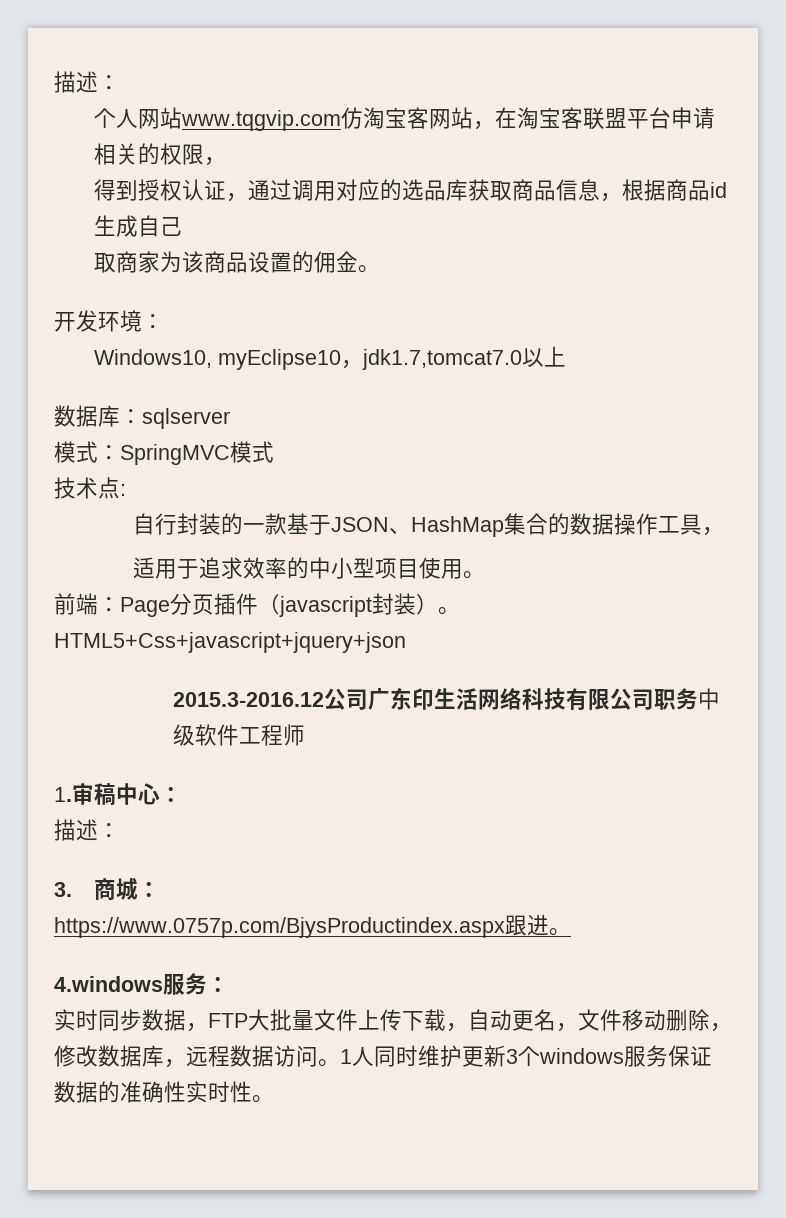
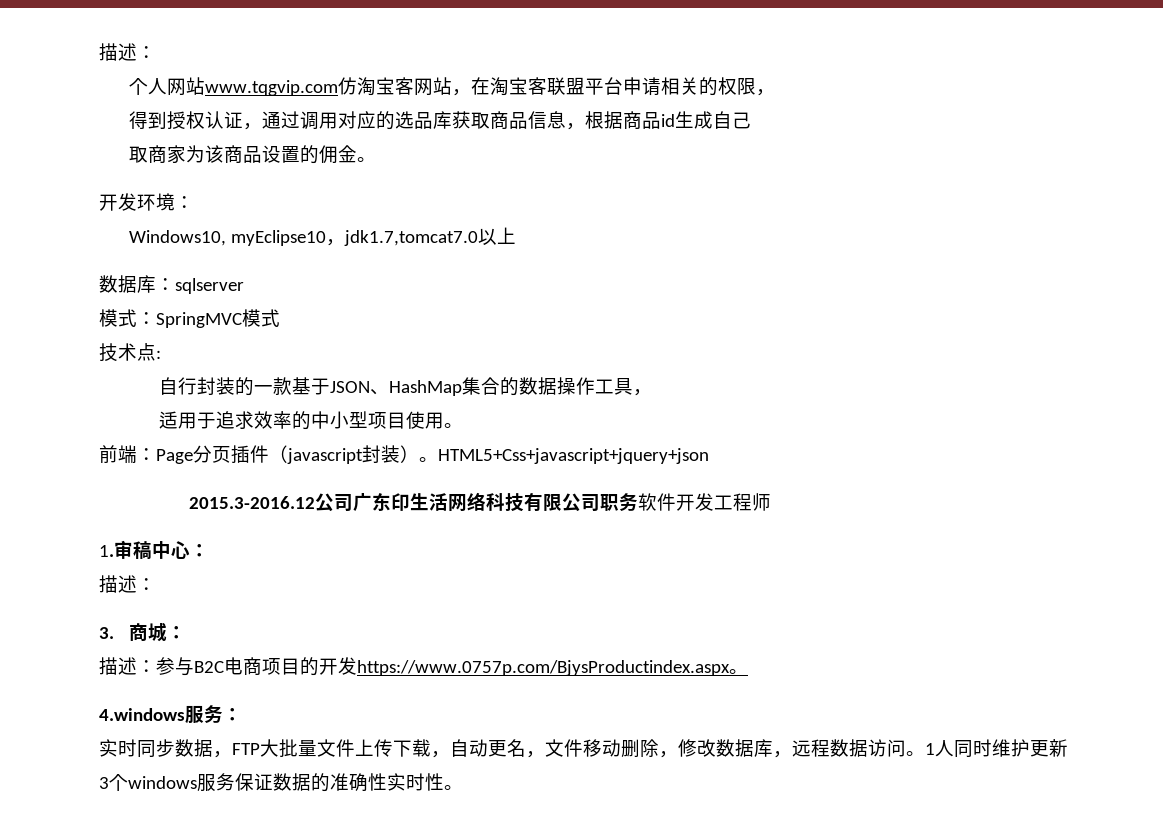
- 2015.3-2016.12公司广东印生活网络科技有限公司职务中级软件工程师
+ 2015.3-2016.12公司广东印生活网络科技有限公司职务软件开发工程师
- https://www.0757p.com/BjysProductindex.aspx跟进。
+ 描述：参与B2C电商项目的开发https://www.0757p.com/BjysProductindex.aspx。

